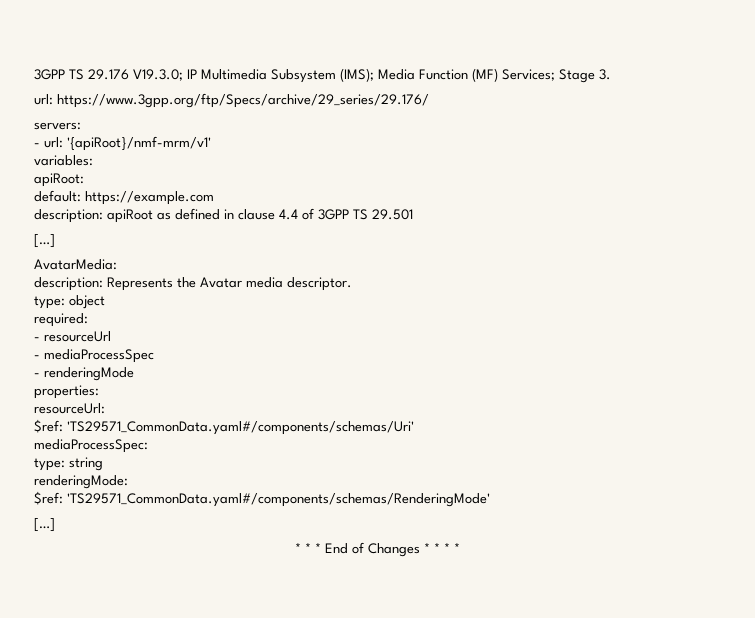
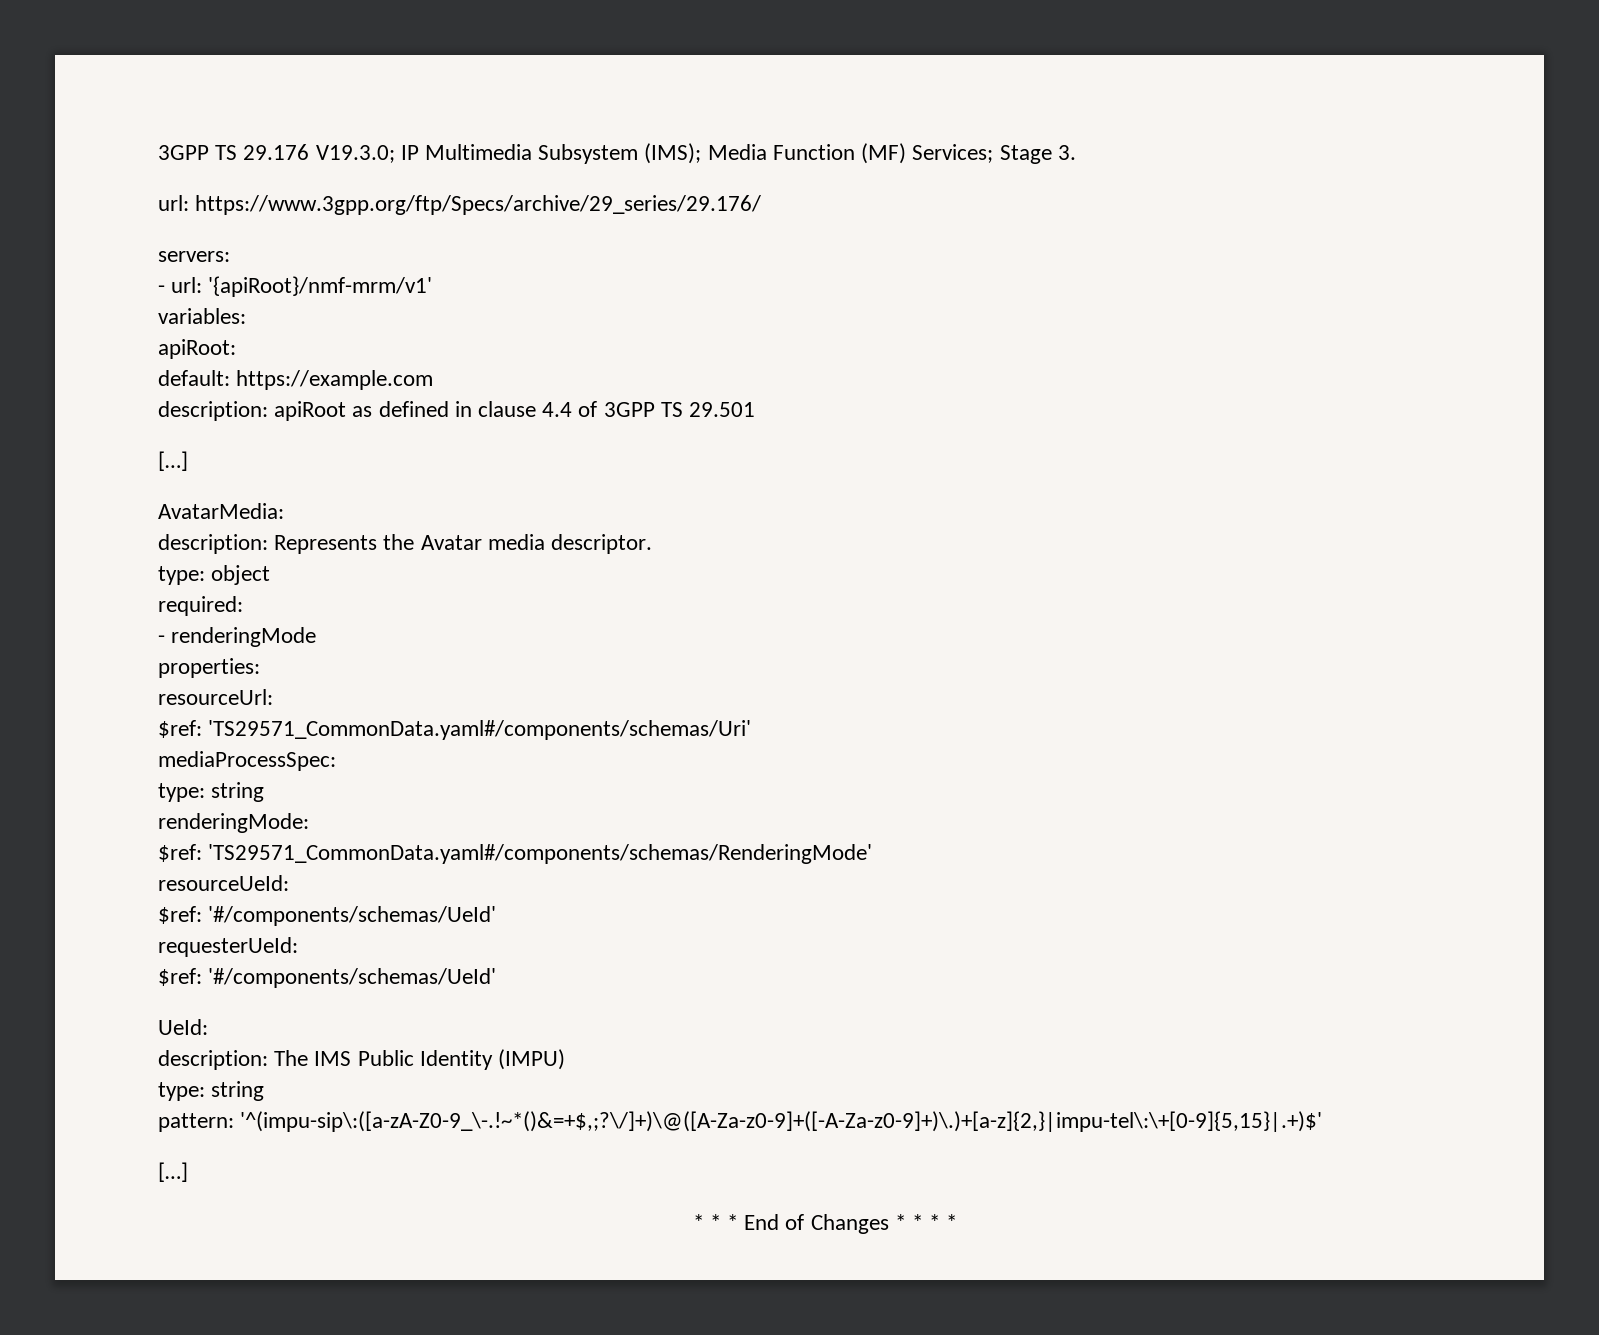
- - resourceUrl
- - mediaProcessSpec
+ resourceUeId:
+ $ref: '#/components/schemas/UeId'
+ requesterUeId:
+ $ref: '#/components/schemas/UeId'
+ UeId:
+ description: The IMS Public Identity (IMPU)
+ type: string
+ pattern: '^(impu-sip\:([a-zA-Z0-9_\-.!~*()&=+$,;?\/]+)\@([A-Za-z0-9]+([-A-Za-z0-9]+)\.)+[a-z]{2,}|impu-tel\:\+[0-9]{5,15}|.+)$'

